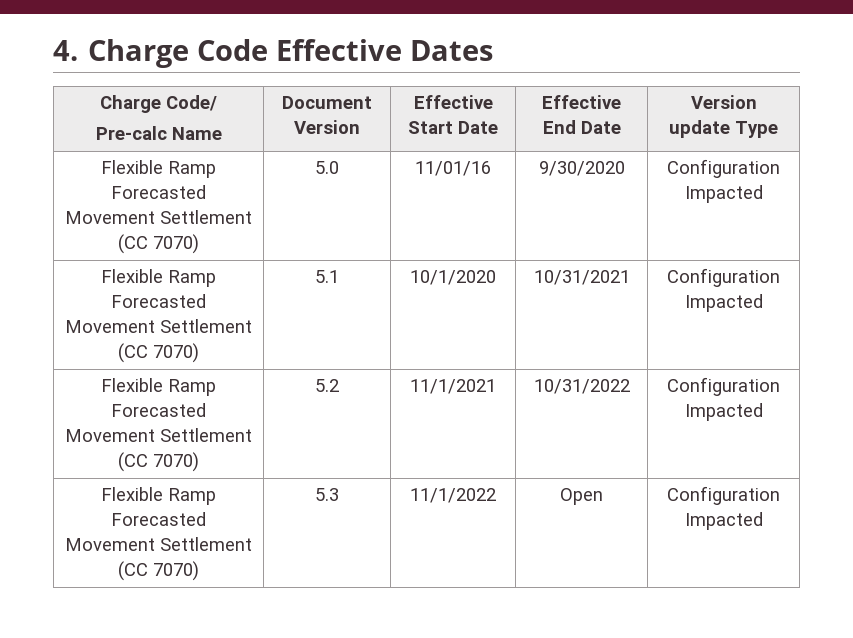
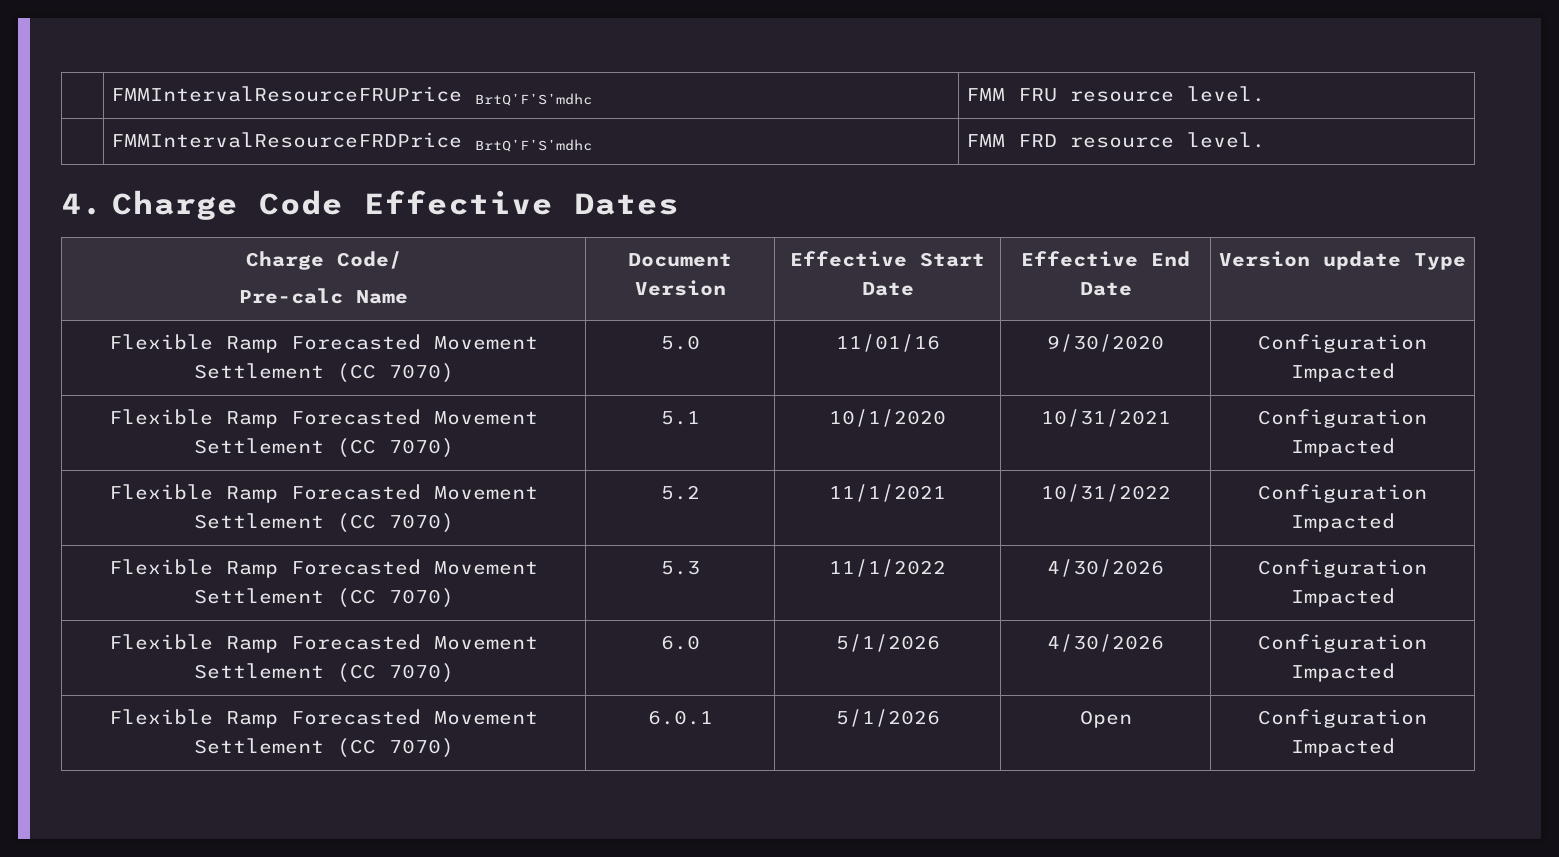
+ | FMMIntervalResourceFRUPrice BrtQ’F’S’mdhc | FMM FRU resource level.
+ | FMMIntervalResourceFRDPrice BrtQ’F’S’mdhc | FMM FRD resource level.
- Flexible Ramp Forecasted Movement Settlement (CC 7070) | 5.3 | 11/1/2022 | Open | Configuration Impacted
+ Flexible Ramp Forecasted Movement Settlement (CC 7070) | 5.3 | 11/1/2022 | 4/30/2026 | Configuration Impacted
+ Flexible Ramp Forecasted Movement Settlement (CC 7070) | 6.0 | 5/1/2026 | 4/30/2026 | Configuration Impacted
+ Flexible Ramp Forecasted Movement Settlement (CC 7070) | 6.0.1 | 5/1/2026 | Open | Configuration Impacted

